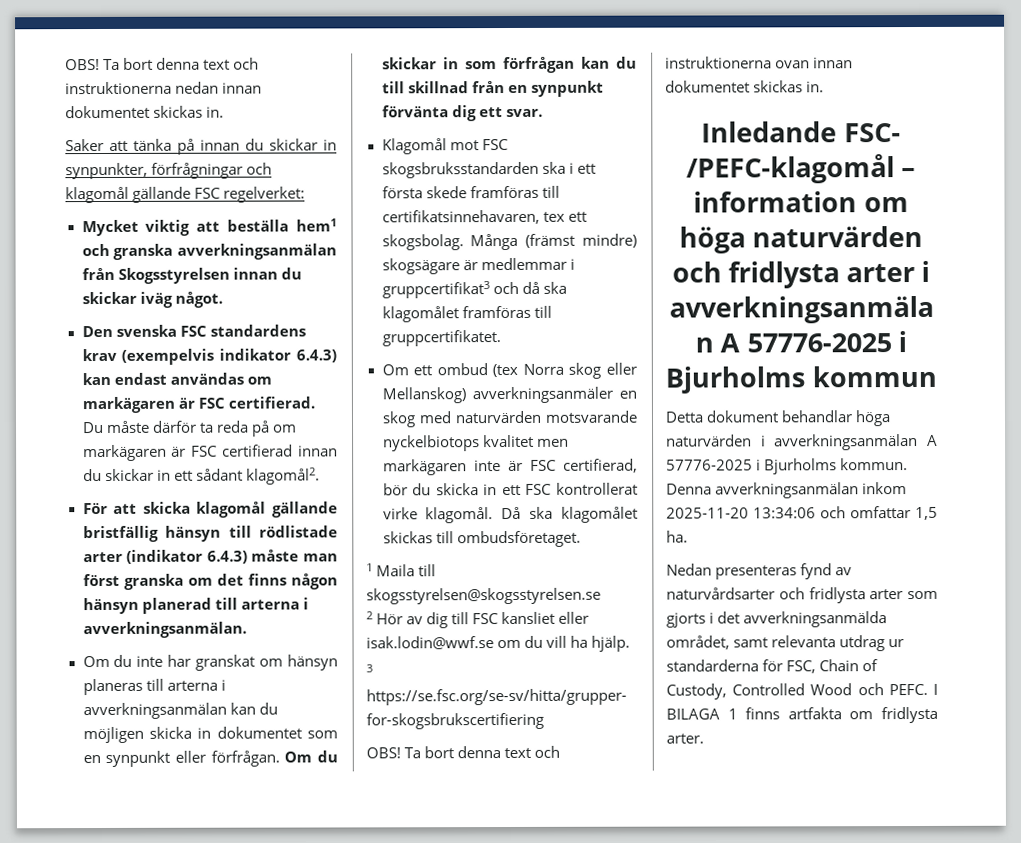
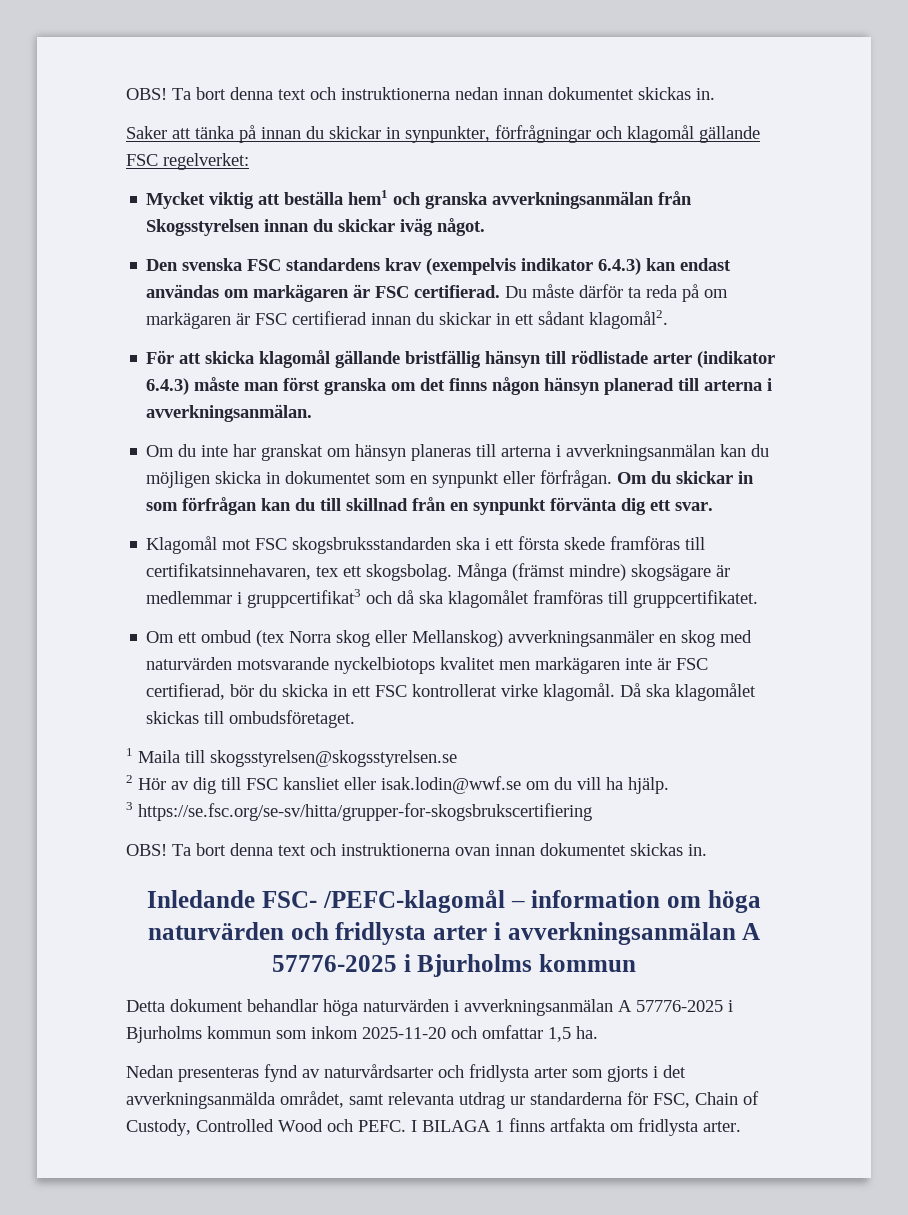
- Detta dokument behandlar höga naturvärden i avverkningsanmälan A 57776-2025 i Bjurholms kommun. Denna avverkningsanmälan inkom 2025-11-20 13:34:06 och omfattar 1,5 ha.
+ Detta dokument behandlar höga naturvärden i avverkningsanmälan A 57776-2025 i Bjurholms kommun som inkom 2025-11-20 och omfattar 1,5 ha.

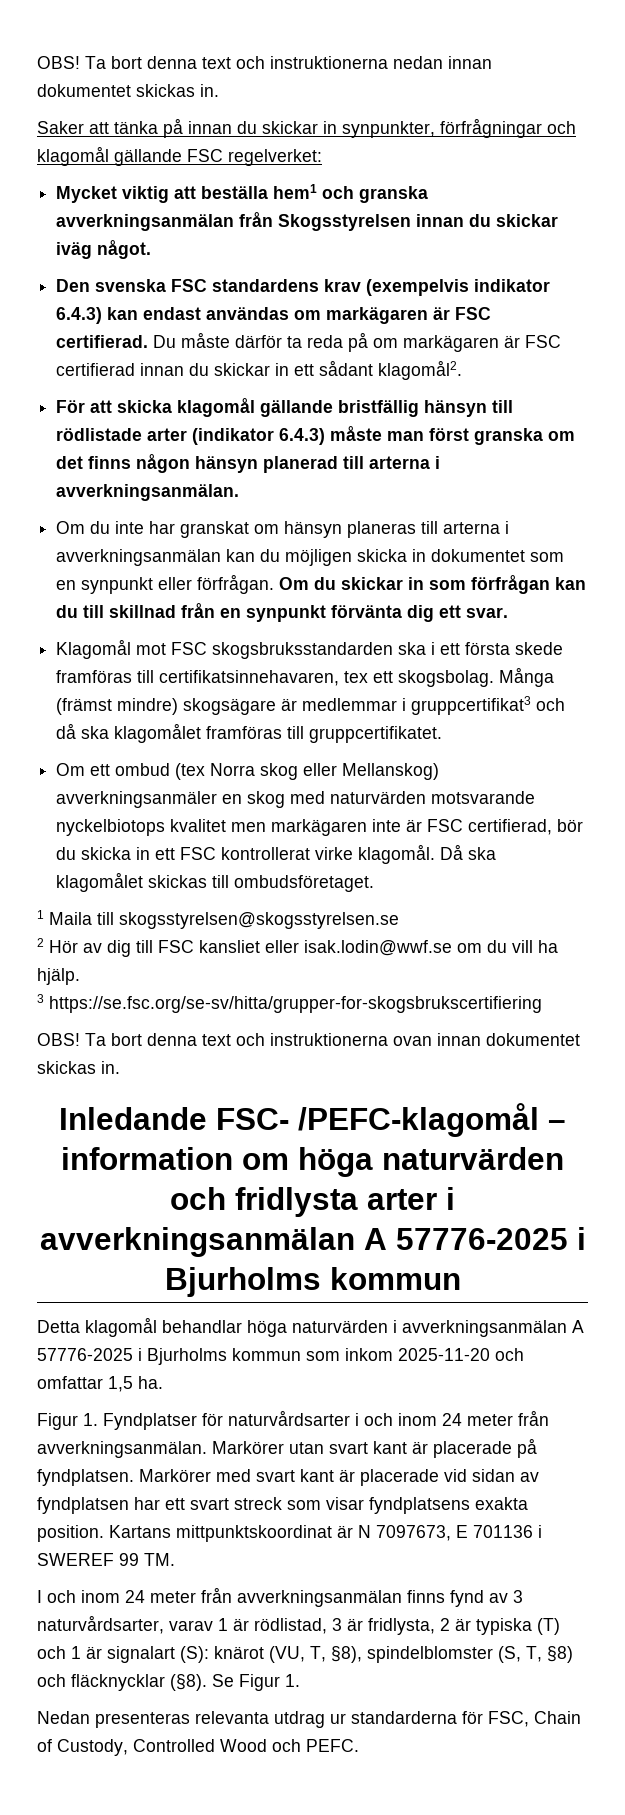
- Detta dokument behandlar höga naturvärden i avverkningsanmälan A 57776-2025 i Bjurholms kommun som inkom 2025-11-20 och omfattar 1,5 ha.
+ Detta klagomål behandlar höga naturvärden i avverkningsanmälan A 57776-2025 i Bjurholms kommun som inkom 2025-11-20 och omfattar 1,5 ha.
- Nedan presenteras fynd av naturvårdsarter och fridlysta arter som gjorts i det avverkningsanmälda området, samt relevanta utdrag ur standarderna för FSC, Chain of Custody, Controlled Wood och PEFC. I BILAGA 1 finns artfakta om fridlysta arter.
+ Figur 1. Fyndplatser för naturvårdsarter i och inom 24 meter från avverkningsanmälan. Markörer utan svart kant är placerade på fyndplatsen. Markörer med svart kant är placerade vid sidan av fyndplatsen har ett svart streck som visar fyndplatsens exakta position. Kartans mittpunktskoordinat är N 7097673, E 701136 i SWEREF 99 TM.
+ I och inom 24 meter från avverkningsanmälan finns fynd av 3 naturvårdsarter, varav 1 är rödlistad, 3 är fridlysta, 2 är typiska (T) och 1 är signalart (S): knärot (VU, T, §8), spindelblomster (S, T, §8) och fläcknycklar (§8). Se Figur 1.
+ Nedan presenteras relevanta utdrag ur standarderna för FSC, Chain of Custody, Controlled Wood och PEFC.

